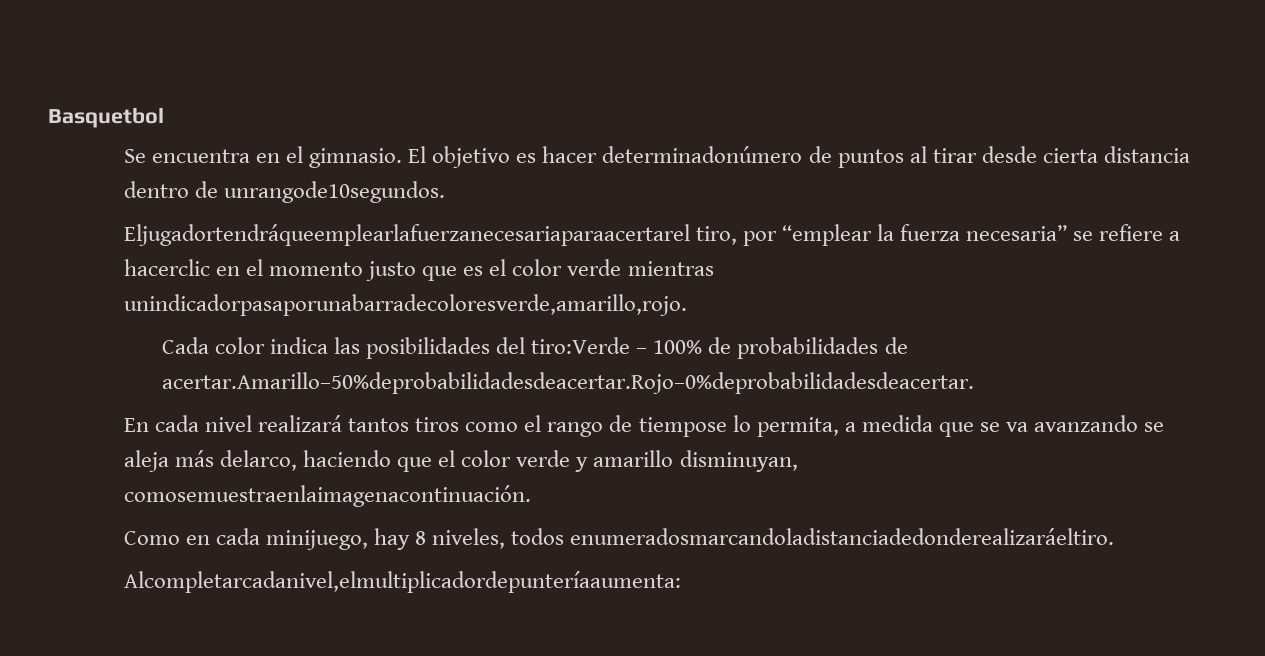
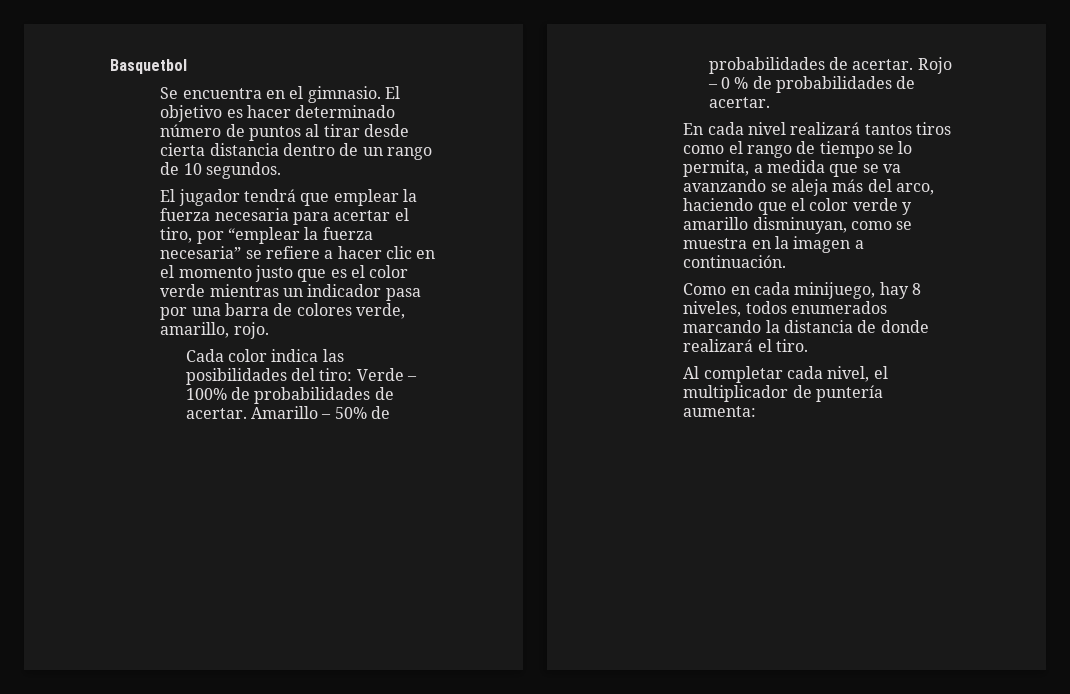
- El objetivo es hacer determinadonúmero de puntos al tirar desde cierta distancia dentro de unrangode10segundos.
- Eljugadortendráqueemplearlafuerzanecesariaparaacertarel tiro, por “emplear la fuerza necesaria” se refiere a hacerclic en el momento justo que es el color verde mientras unindicadorpasaporunabarradecoloresverde,amarillo,rojo.
+ El objetivo es hacer determinado número de puntos al tirar desde cierta distancia dentro de un rango de 10 segundos.
+ El jugador tendrá que emplear la fuerza necesaria para acertar el tiro, por “emplear la fuerza necesaria” se refiere a hacer clic en el momento justo que es el color verde mientras un indicador pasa por una barra de colores verde, amarillo, rojo.
- Cada color indica las posibilidades del tiro:Verde – 100% de probabilidades de acertar.Amarillo–50%deprobabilidadesdeacertar.Rojo–0%deprobabilidadesdeacertar.
+ Cada color indica las posibilidades del tiro: Verde – 100% de probabilidades de acertar. Amarillo – 50% de probabilidades de acertar. Rojo – 0 % de probabilidades de acertar.
- En cada nivel realizará tantos tiros como el rango de tiempose lo permita, a medida que se va avanzando se aleja más delarco, haciendo que el color verde y amarillo disminuyan, comosemuestraenlaimagenacontinuación.
+ En cada nivel realizará tantos tiros como el rango de tiempo se lo permita, a medida que se va avanzando se aleja más del arco, haciendo que el color verde y amarillo disminuyan, como se muestra en la imagen a continuación.
- Como en cada minijuego, hay 8 niveles, todos enumeradosmarcandoladistanciadedonderealizaráeltiro.
- Alcompletarcadanivel,elmultiplicadordepunteríaaumenta:
+ Como en cada minijuego, hay 8 niveles, todos enumerados marcando la distancia de donde realizará el tiro.
+ Al completar cada nivel, el multiplicador de puntería aumenta:

